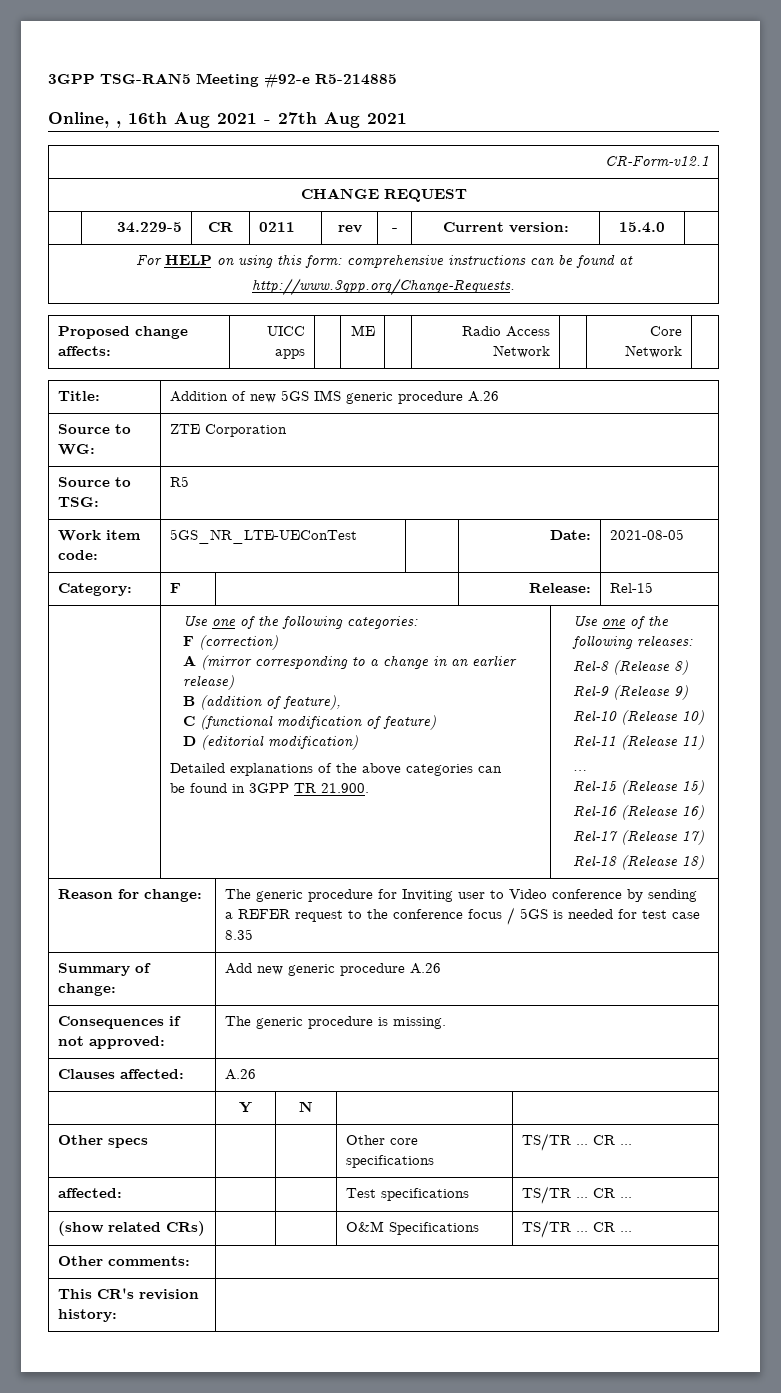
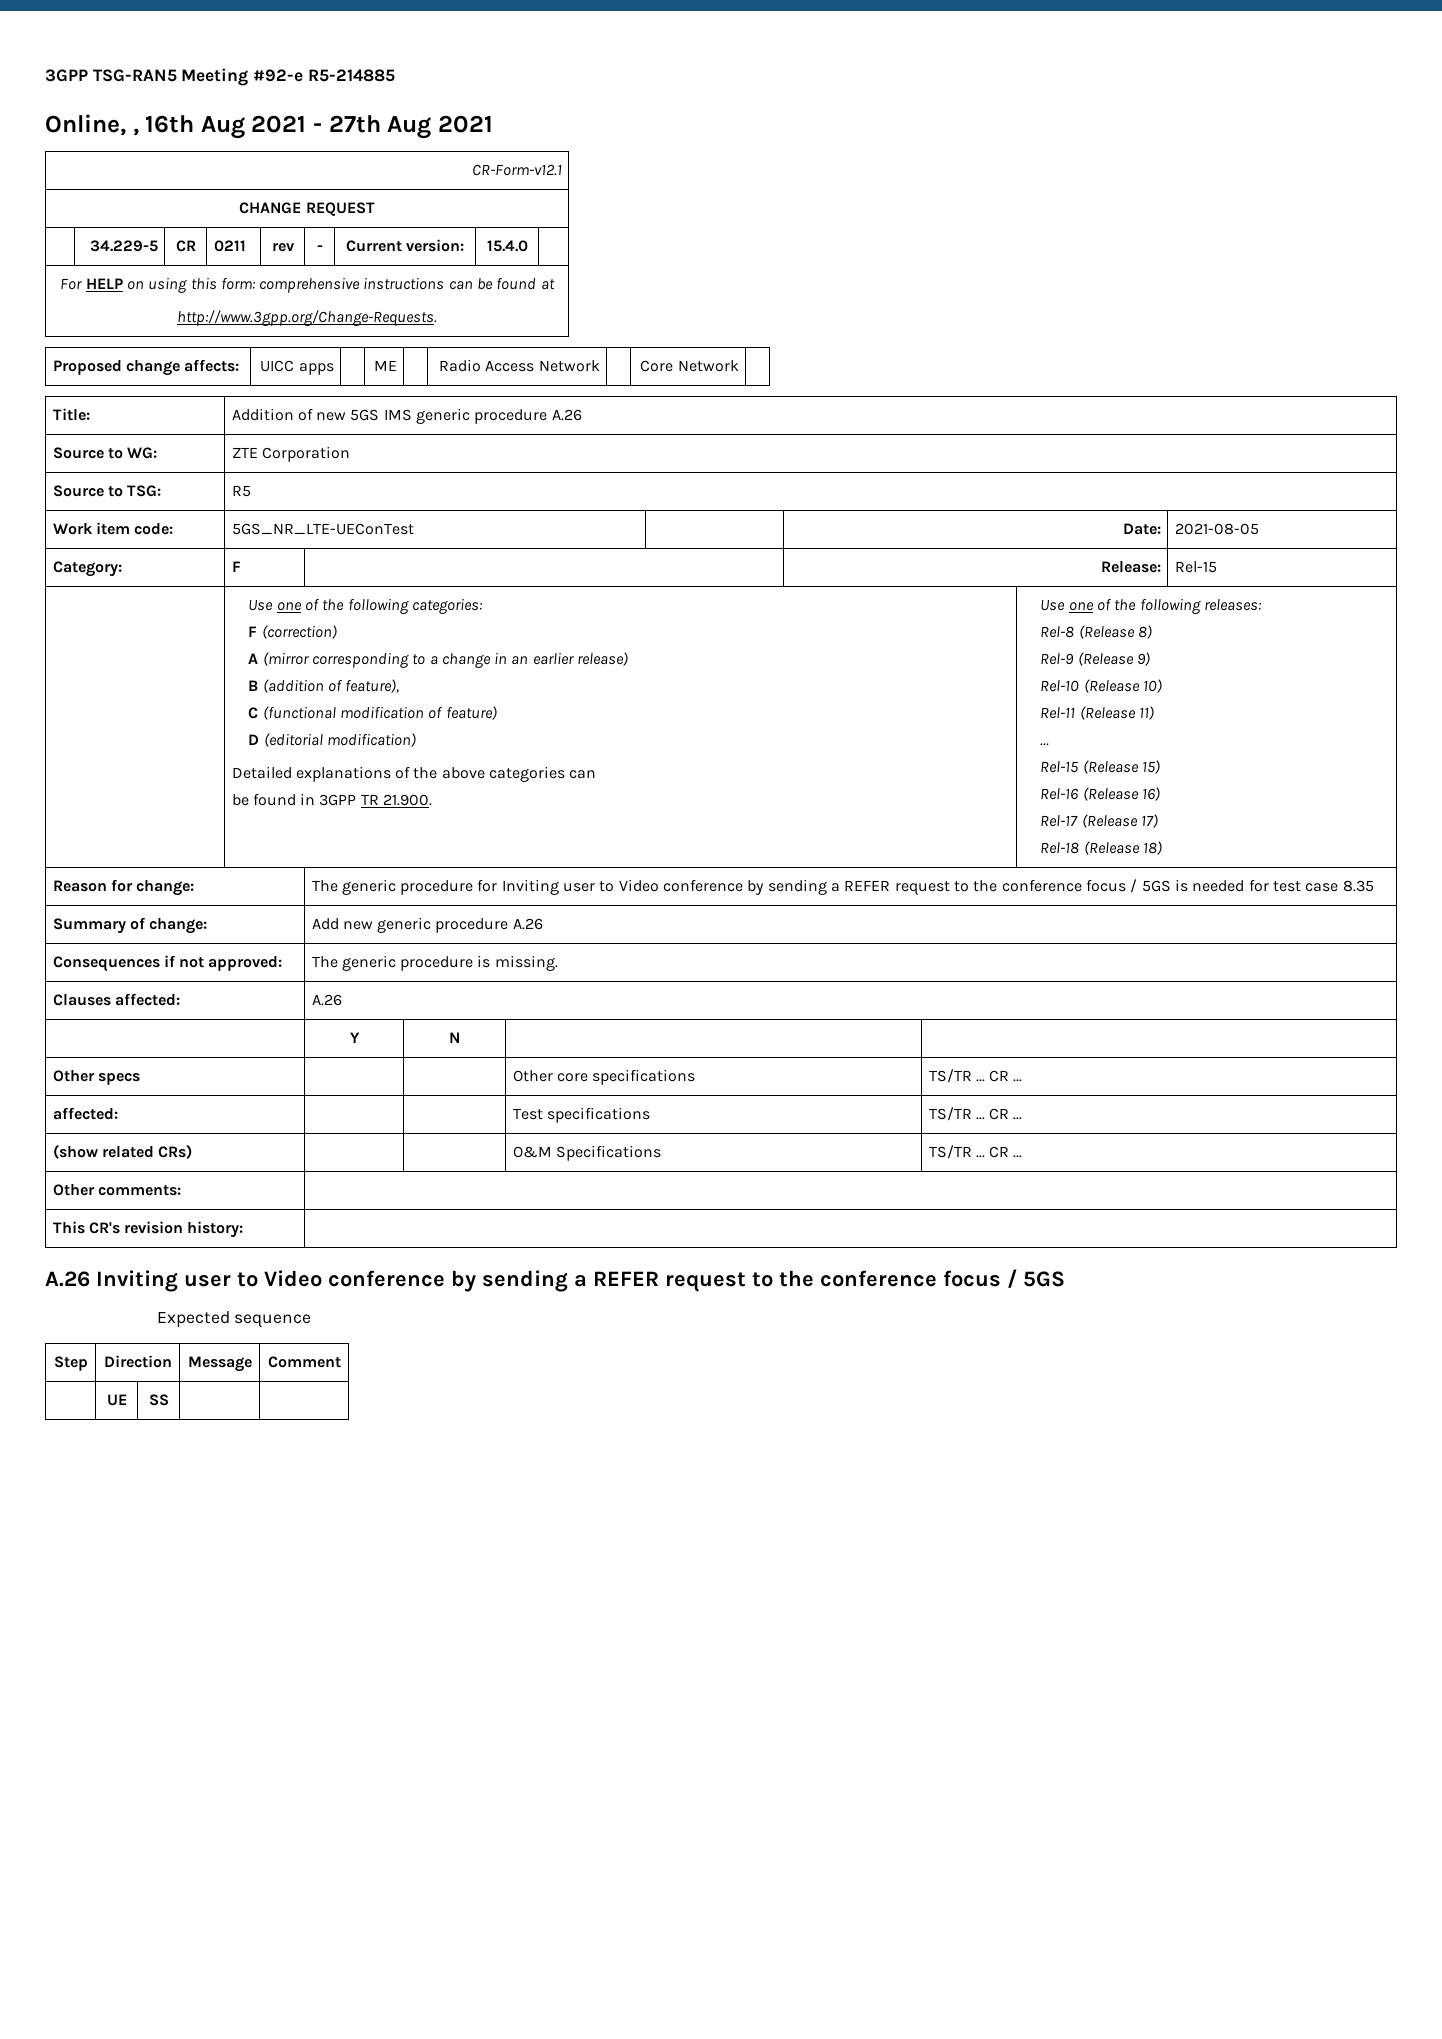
+ A.26 Inviting user to Video conference by sending a REFER request to the conference focus / 5GS
+ Expected sequence
+ Step | Direction | Message | Comment
+ | UE | SS | |

